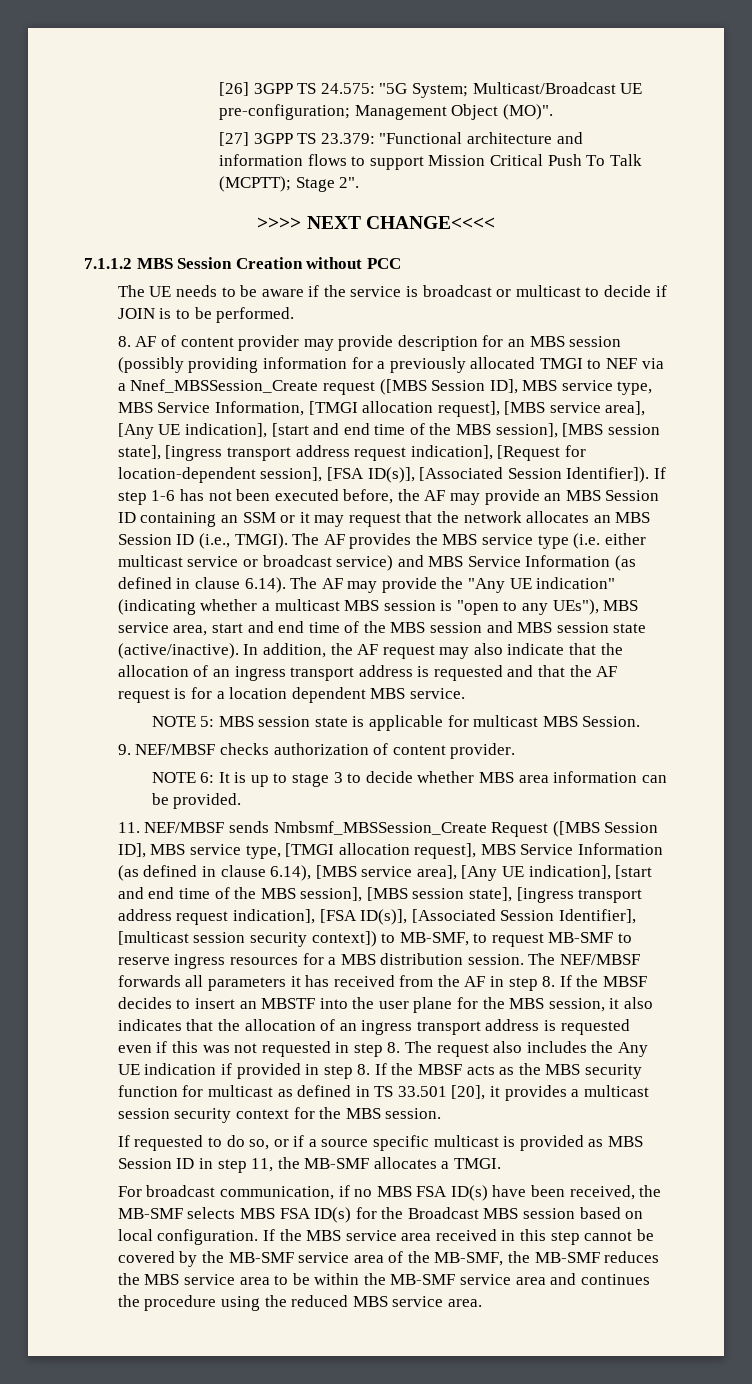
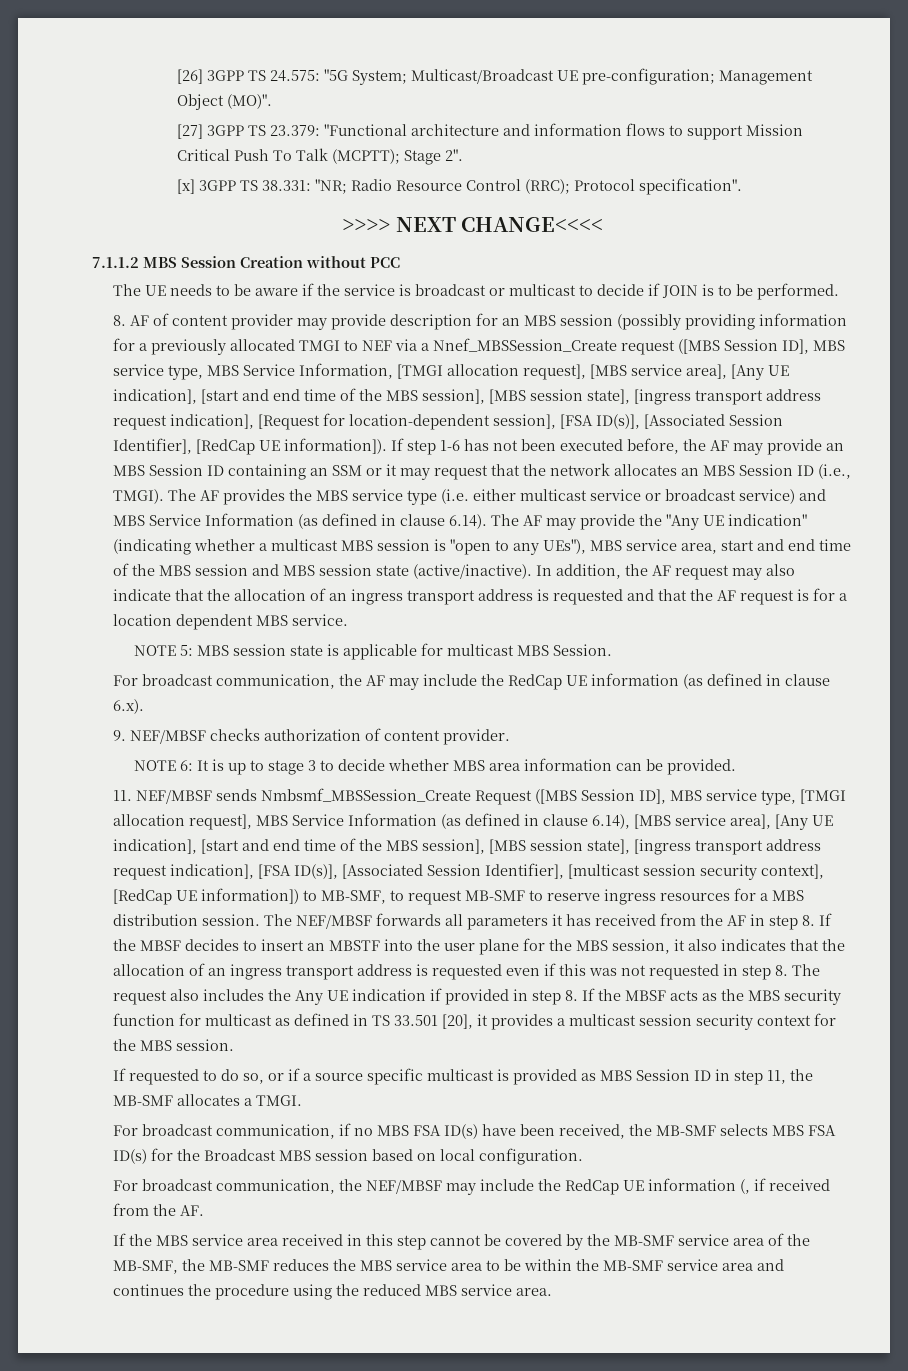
+ [x] 3GPP TS 38.331: "NR; Radio Resource Control (RRC); Protocol specification".
- 8. AF of content provider may provide description for an MBS session (possibly providing information for a previously allocated TMGI to NEF via a Nnef_MBSSession_Create request ([MBS Session ID], MBS service type, MBS Service Information, [TMGI allocation request], [MBS service area], [Any UE indication], [start and end time of the MBS session], [MBS session state], [ingress transport address request indication], [Request for location-dependent session], [FSA ID(s)], [Associated Session Identifier]).
+ 8. AF of content provider may provide description for an MBS session (possibly providing information for a previously allocated TMGI to NEF via a Nnef_MBSSession_Create request ([MBS Session ID], MBS service type, MBS Service Information, [TMGI allocation request], [MBS service area], [Any UE indication], [start and end time of the MBS session], [MBS session state], [ingress transport address request indication], [Request for location-dependent session], [FSA ID(s)], [Associated Session Identifier], [RedCap UE information]).
+ For broadcast communication, the AF may include the RedCap UE information (as defined in clause 6.x).
- 11. NEF/MBSF sends Nmbsmf_MBSSession_Create Request ([MBS Session ID], MBS service type, [TMGI allocation request], MBS Service Information (as defined in clause 6.14), [MBS service area], [Any UE indication], [start and end time of the MBS session], [MBS session state], [ingress transport address request indication], [FSA ID(s)], [Associated Session Identifier], [multicast session security context]) to MB-SMF, to request MB-SMF to reserve ingress resources for a MBS distribution session.
+ 11. NEF/MBSF sends Nmbsmf_MBSSession_Create Request ([MBS Session ID], MBS service type, [TMGI allocation request], MBS Service Information (as defined in clause 6.14), [MBS service area], [Any UE indication], [start and end time of the MBS session], [MBS session state], [ingress transport address request indication], [FSA ID(s)], [Associated Session Identifier], [multicast session security context], [RedCap UE information]) to MB-SMF, to request MB-SMF to reserve ingress resources for a MBS distribution session.
- For broadcast communication, if no MBS FSA ID(s) have been received, the MB-SMF selects MBS FSA ID(s) for the Broadcast MBS session based on local configuration. If the MBS service area received in this step cannot be covered by the MB-SMF service area of the MB-SMF, the MB-SMF reduces the MBS service area to be within the MB-SMF service area and continues the procedure using the reduced MBS service area.
+ For broadcast communication, if no MBS FSA ID(s) have been received, the MB-SMF selects MBS FSA ID(s) for the Broadcast MBS session based on local configuration.
+ For broadcast communication, the NEF/MBSF may include the RedCap UE information (, if received from the AF.
+ If the MBS service area received in this step cannot be covered by the MB-SMF service area of the MB-SMF, the MB-SMF reduces the MBS service area to be within the MB-SMF service area and continues the procedure using the reduced MBS service area.

